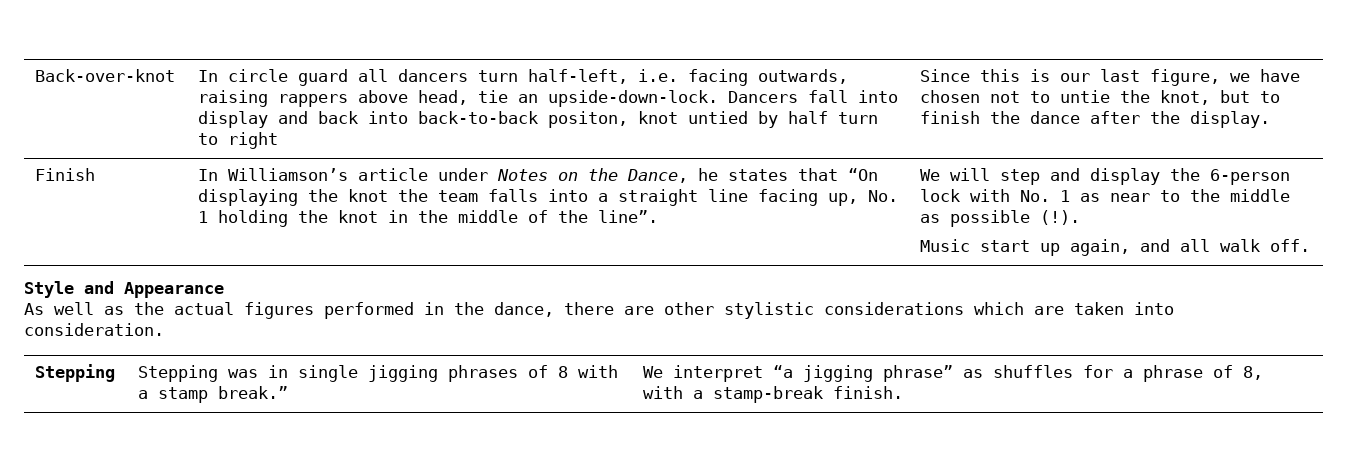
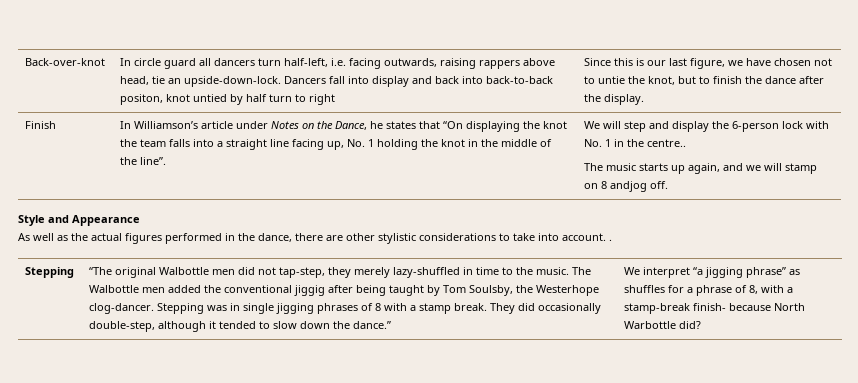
- We will step and display the 6-person lock with No. 1 as near to the middle as possible (!).
- Music start up again, and all walk off.
+ We will step and display the 6-person lock with No. 1 in the centre..
+ The music starts up again, and we will stamp on 8 andjog off.
- As well as the actual figures performed in the dance, there are other stylistic considerations which are taken into consideration.
- Stepping | Stepping was in single jigging phrases of 8 with a stamp break.” | We interpret “a jigging phrase” as shuffles for a phrase of 8, with a stamp-break finish.
+ As well as the actual figures performed in the dance, there are other stylistic considerations to take into account. .
+ Stepping | “The original Walbottle men did not tap-step, they merely lazy-shuffled in time to the music. The Walbottle men added the conventional jiggig after being taught by Tom Soulsby, the Westerhope clog-dancer. Stepping was in single jigging phrases of 8 with a stamp break. They did occasionally double-step, although it tended to slow down the dance.” | We interpret “a jigging phrase” as shuffles for a phrase of 8, with a stamp-break finish- because North Warbottle did?

